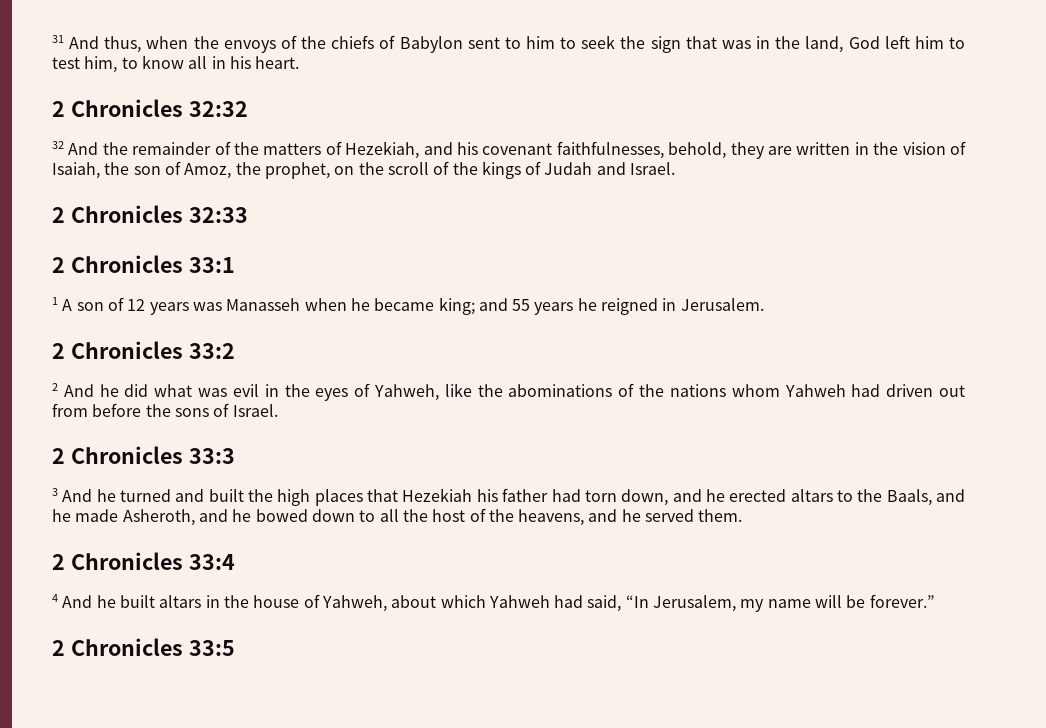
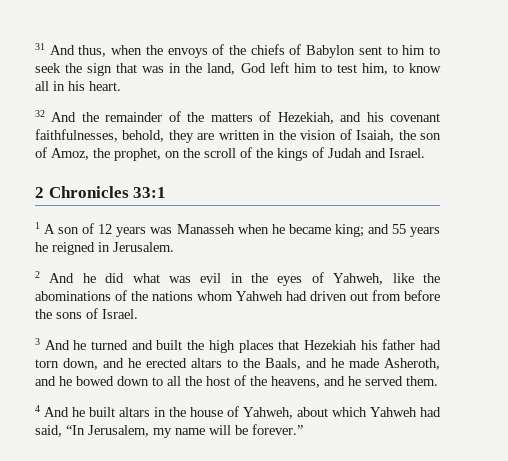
- 2 Chronicles 32:32
- 2 Chronicles 32:33
- 2 Chronicles 33:2
- 2 Chronicles 33:3
- 2 Chronicles 33:4
- 2 Chronicles 33:5

